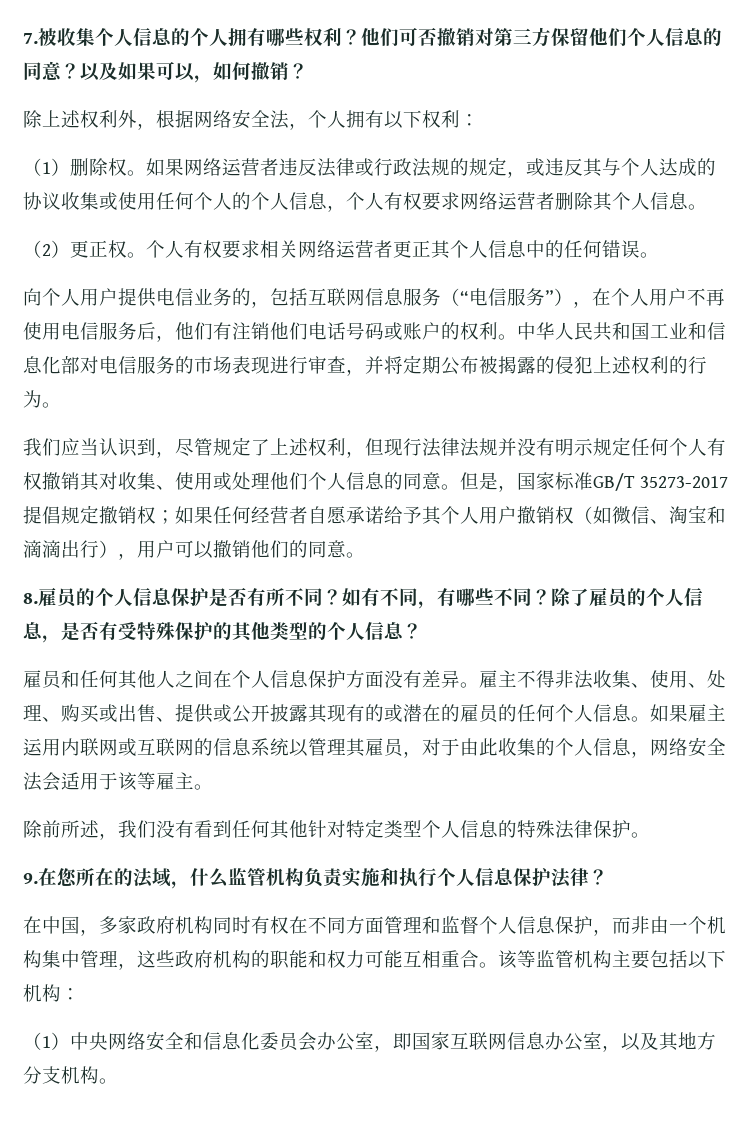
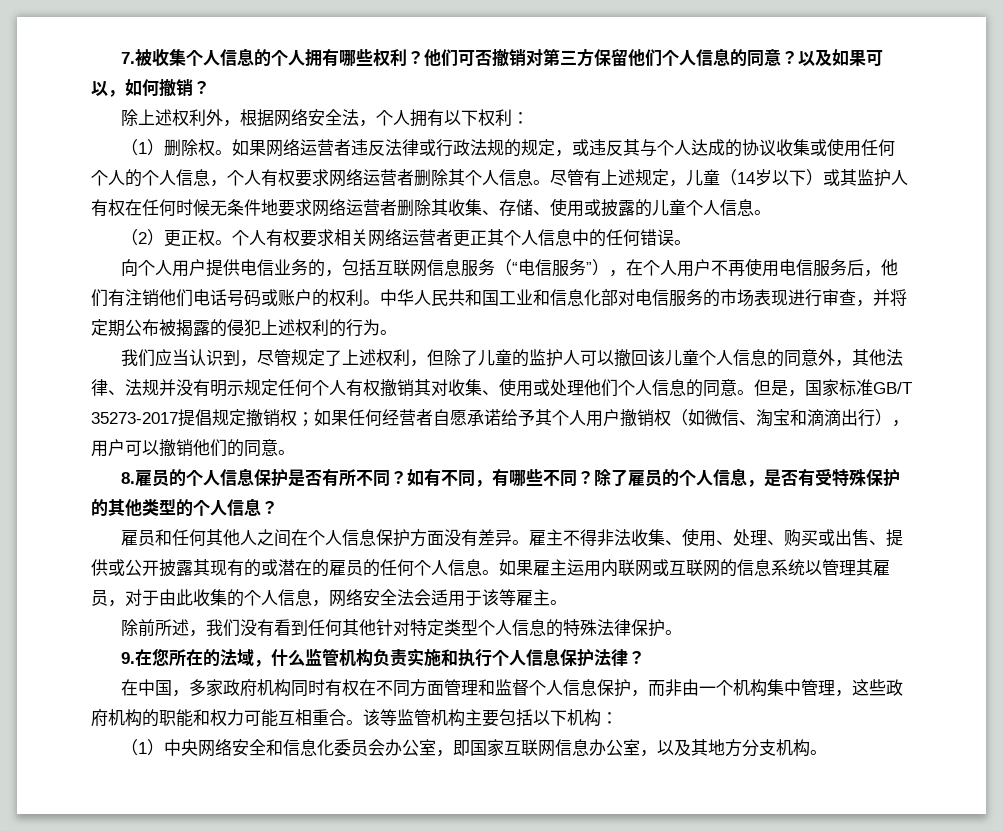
+ 尽管有上述规定，儿童（14岁以下）或其监护人有权在任何时候无条件地要求网络运营者删除其收集、存储、使用或披露的儿童个人信息。
- 我们应当认识到，尽管规定了上述权利，但现行法律法规并没有明示规定任何个人有权撤销其对收集、使用或处理他们个人信息的同意。
+ 我们应当认识到，尽管规定了上述权利，但除了儿童的监护人可以撤回该儿童个人信息的同意外，其他法律、法规并没有明示规定任何个人有权撤销其对收集、使用或处理他们个人信息的同意。

